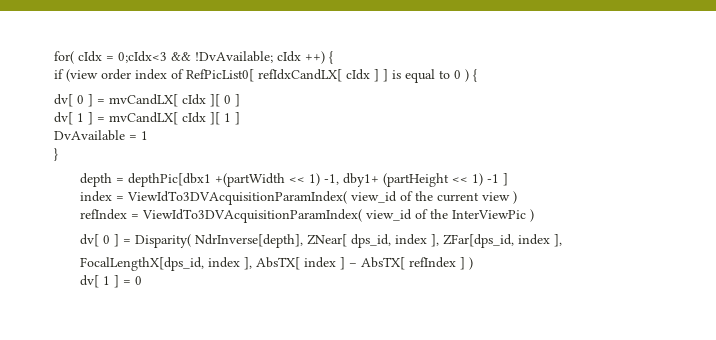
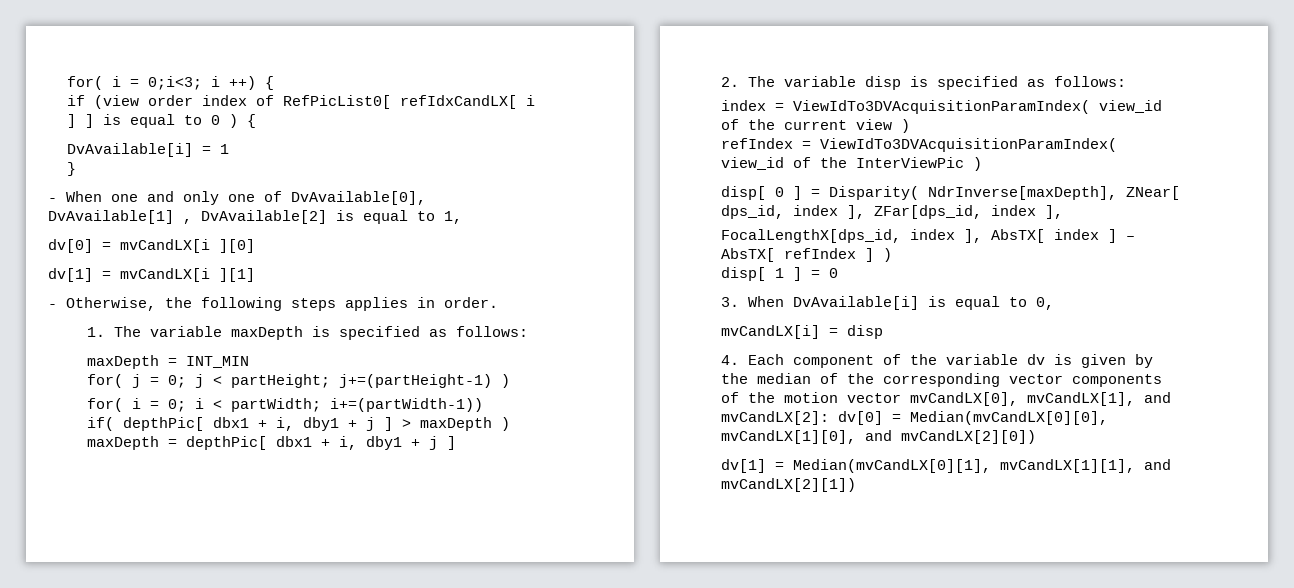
- for( cIdx = 0;cIdx<3 && !DvAvailable; cIdx ++) {
+ for( i = 0;i<3; i ++) {
- if (view order index of RefPicList0[ refIdxCandLX[ cIdx ] ] is equal to 0 ) {
+ if (view order index of RefPicList0[ refIdxCandLX[ i ] ] is equal to 0 ) {
- dv[ 0 ] = mvCandLX[ cIdx ][ 0 ]
- dv[ 1 ] = mvCandLX[ cIdx ][ 1 ]
- DvAvailable = 1
+ DvAvailable[i] = 1
  }
- depth = depthPic[dbx1 +(partWidth << 1) -1, dby1+ (partHeight << 1) -1 ]
+ - When one and only one of DvAvailable[0], DvAvailable[1] , DvAvailable[2] is equal to 1,
+ dv[0] = mvCandLX[i ][0]
+ dv[1] = mvCandLX[i ][1]
+ - Otherwise, the following steps applies in order.
+ 1. The variable maxDepth is specified as follows:
+ maxDepth = INT_MIN
+ for( j = 0; j < partHeight; j+=(partHeight-1) )
+ for( i = 0; i < partWidth; i+=(partWidth-1))
+ if( depthPic[ dbx1 + i, dby1 + j ] > maxDepth ) maxDepth = depthPic[ dbx1 + i, dby1 + j ]
+ 2. The variable disp is specified as follows:
- dv[ 0 ] = Disparity( NdrInverse[depth], ZNear[ dps_id, index ], ZFar[dps_id, index ],
+ disp[ 0 ] = Disparity( NdrInverse[maxDepth], ZNear[ dps_id, index ], ZFar[dps_id, index ],
- dv[ 1 ] = 0
+ disp[ 1 ] = 0
+ 3. When DvAvailable[i] is equal to 0,
+ mvCandLX[i] = disp
+ 4. Each component of the variable dv is given by the median of the corresponding vector components of the motion vector mvCandLX[0], mvCandLX[1], and mvCandLX[2]: dv[0] = Median(mvCandLX[0][0], mvCandLX[1][0], and mvCandLX[2][0])
+ dv[1] = Median(mvCandLX[0][1], mvCandLX[1][1], and mvCandLX[2][1])

